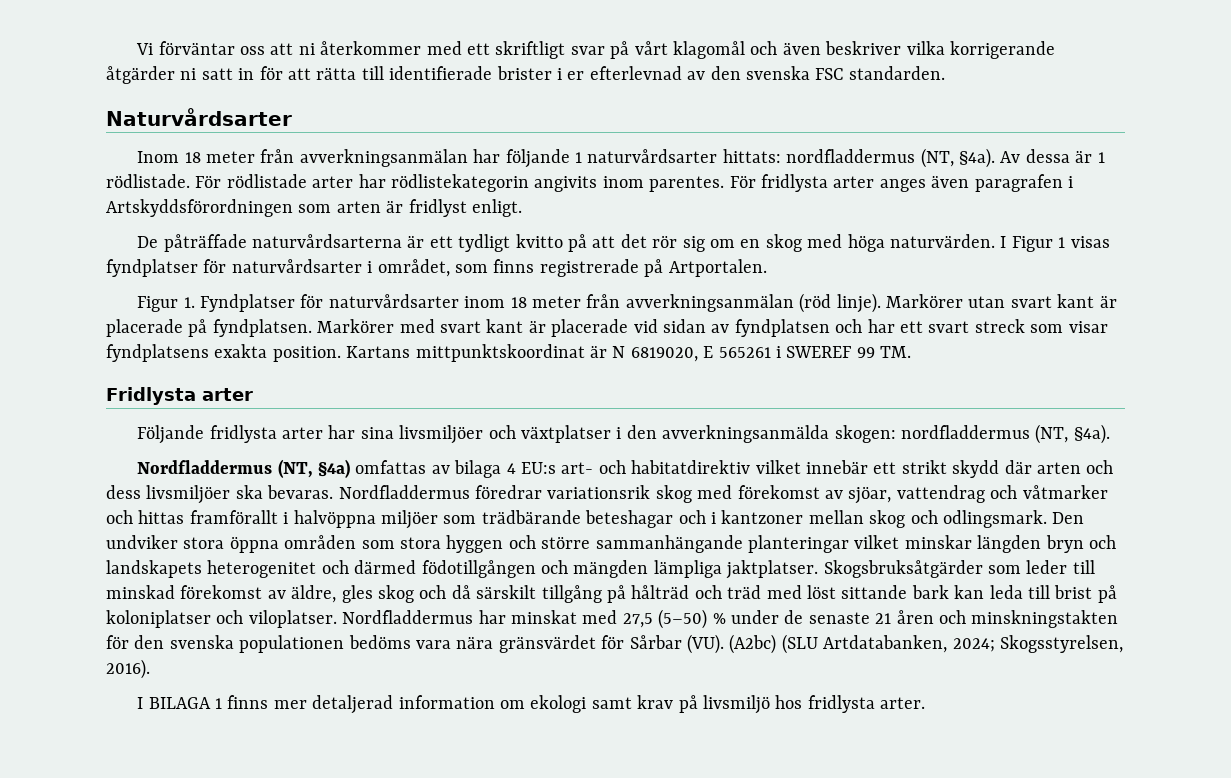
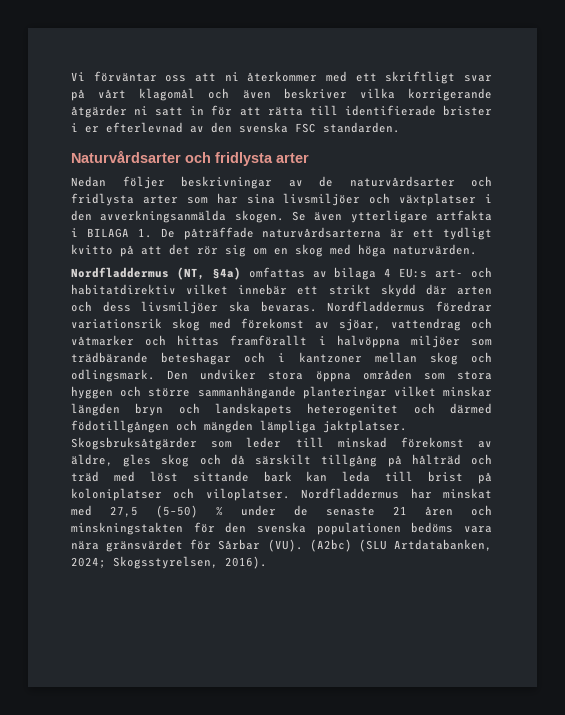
- Naturvårdsarter
- Inom 18 meter från avverkningsanmälan har följande 1 naturvårdsarter hittats: nordfladdermus (NT, §4a). Av dessa är 1 rödlistade. För rödlistade arter har rödlistekategorin angivits inom parentes. För fridlysta arter anges även paragrafen i Artskyddsförordningen som arten är fridlyst enligt.
- De påträffade naturvårdsarterna är ett tydligt kvitto på att det rör sig om en skog med höga naturvärden. I Figur 1 visas fyndplatser för naturvårdsarter i området, som finns registrerade på Artportalen.
- Figur 1. Fyndplatser för naturvårdsarter inom 18 meter från avverkningsanmälan (röd linje). Markörer utan svart kant är placerade på fyndplatsen. Markörer med svart kant är placerade vid sidan av fyndplatsen och har ett svart streck som visar fyndplatsens exakta position. Kartans mittpunktskoordinat är N 6819020, E 565261 i SWEREF 99 TM.
- Fridlysta arter
- Följande fridlysta arter har sina livsmiljöer och växtplatser i den avverkningsanmälda skogen: nordfladdermus (NT, §4a).
+ Naturvårdsarter och fridlysta arter
+ Nedan följer beskrivningar av de naturvårdsarter och fridlysta arter som har sina livsmiljöer och växtplatser i den avverkningsanmälda skogen. Se även ytterligare artfakta i BILAGA 1. De påträffade naturvårdsarterna är ett tydligt kvitto på att det rör sig om en skog med höga naturvärden.
- I BILAGA 1 finns mer detaljerad information om ekologi samt krav på livsmiljö hos fridlysta arter.

